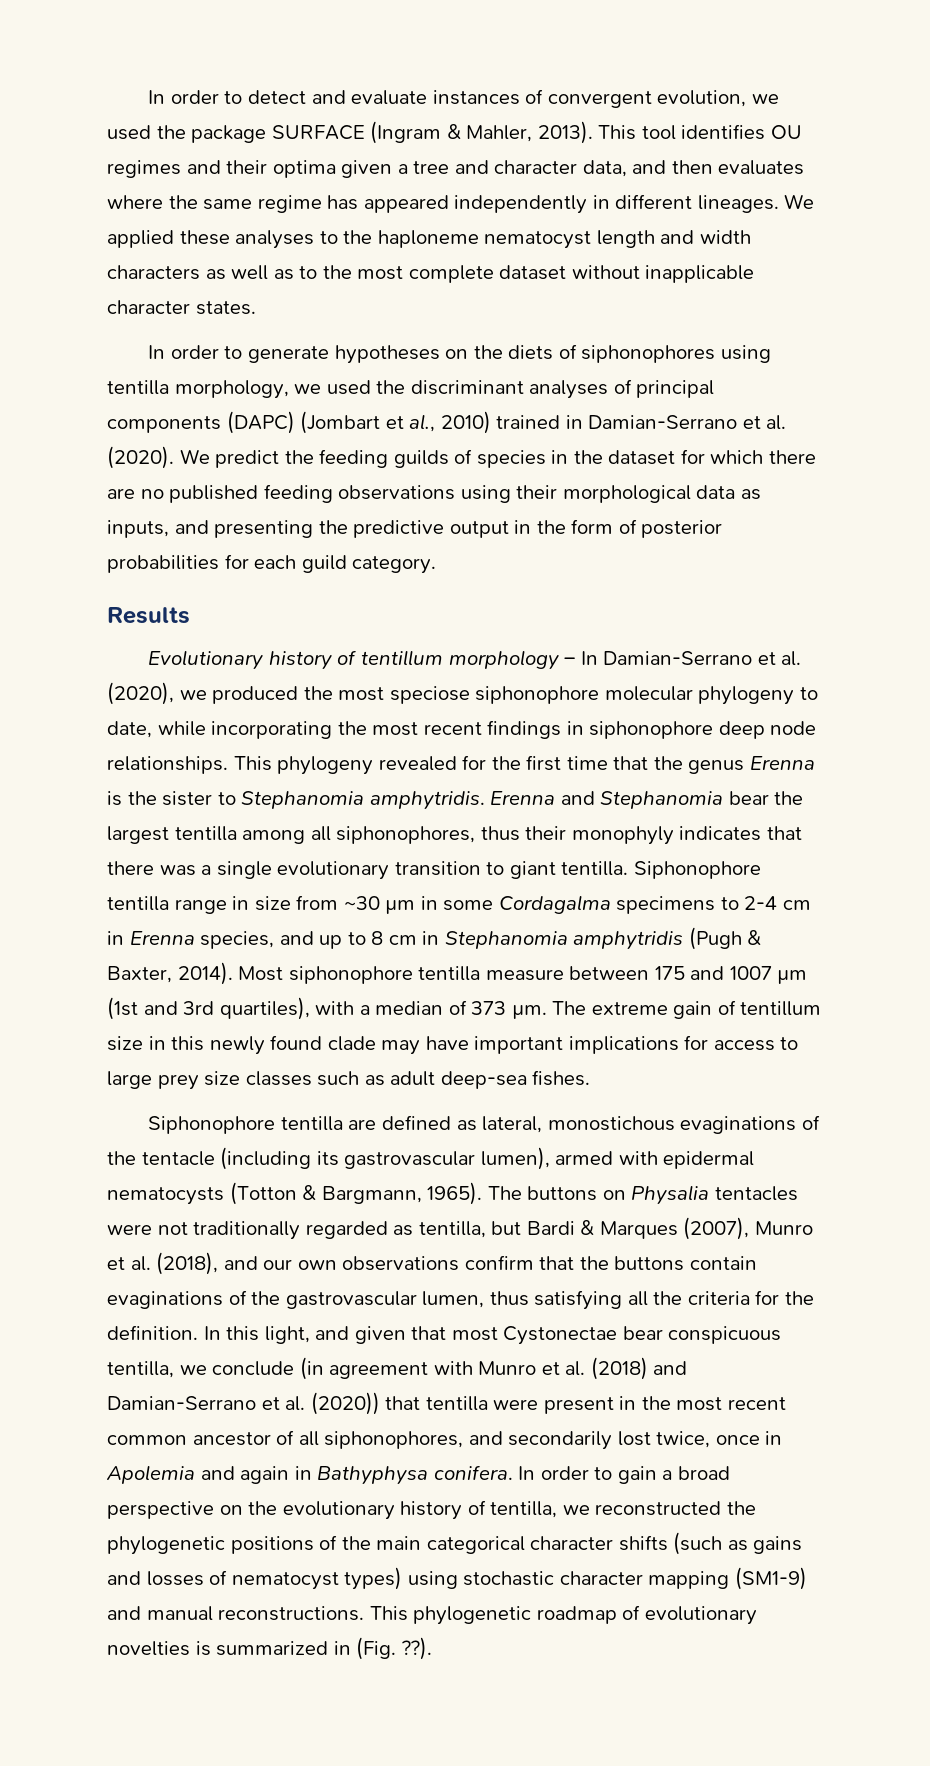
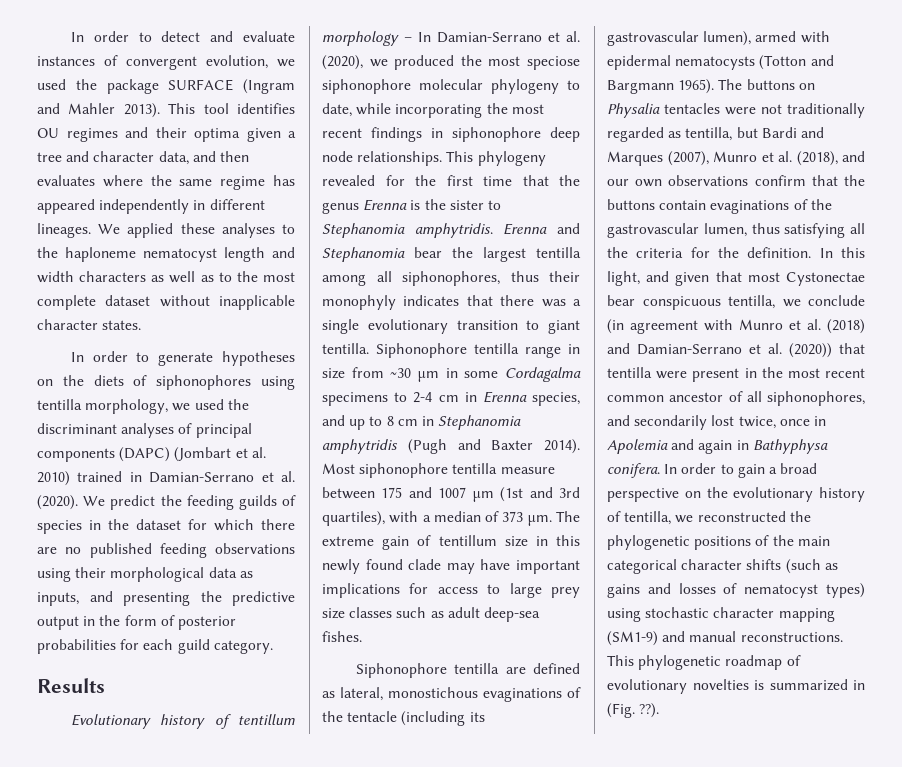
- In order to detect and evaluate instances of convergent evolution, we used the package SURFACE (Ingram & Mahler, 2013).
+ In order to detect and evaluate instances of convergent evolution, we used the package SURFACE (Ingram and Mahler 2013).
- In order to generate hypotheses on the diets of siphonophores using tentilla morphology, we used the discriminant analyses of principal components (DAPC) (Jombart et al., 2010) trained in Damian-Serrano et al. (2020).
+ In order to generate hypotheses on the diets of siphonophores using tentilla morphology, we used the discriminant analyses of principal components (DAPC) (Jombart et al. 2010) trained in Damian-Serrano et al. (2020).
- Siphonophore tentilla range in size from ~30 µm in some Cordagalma specimens to 2-4 cm in Erenna species, and up to 8 cm in Stephanomia amphytridis (Pugh & Baxter, 2014).
+ Siphonophore tentilla range in size from ~30 µm in some Cordagalma specimens to 2-4 cm in Erenna species, and up to 8 cm in Stephanomia amphytridis (Pugh and Baxter 2014).
- Siphonophore tentilla are defined as lateral, monostichous evaginations of the tentacle (including its gastrovascular lumen), armed with epidermal nematocysts (Totton & Bargmann, 1965).
+ Siphonophore tentilla are defined as lateral, monostichous evaginations of the tentacle (including its gastrovascular lumen), armed with epidermal nematocysts (Totton and Bargmann 1965).
- The buttons on Physalia tentacles were not traditionally regarded as tentilla, but Bardi & Marques (2007), Munro et al. (2018), and our own observations confirm that the buttons contain evaginations of the gastrovascular lumen, thus satisfying all the criteria for the definition.
+ The buttons on Physalia tentacles were not traditionally regarded as tentilla, but Bardi and Marques (2007), Munro et al. (2018), and our own observations confirm that the buttons contain evaginations of the gastrovascular lumen, thus satisfying all the criteria for the definition.

